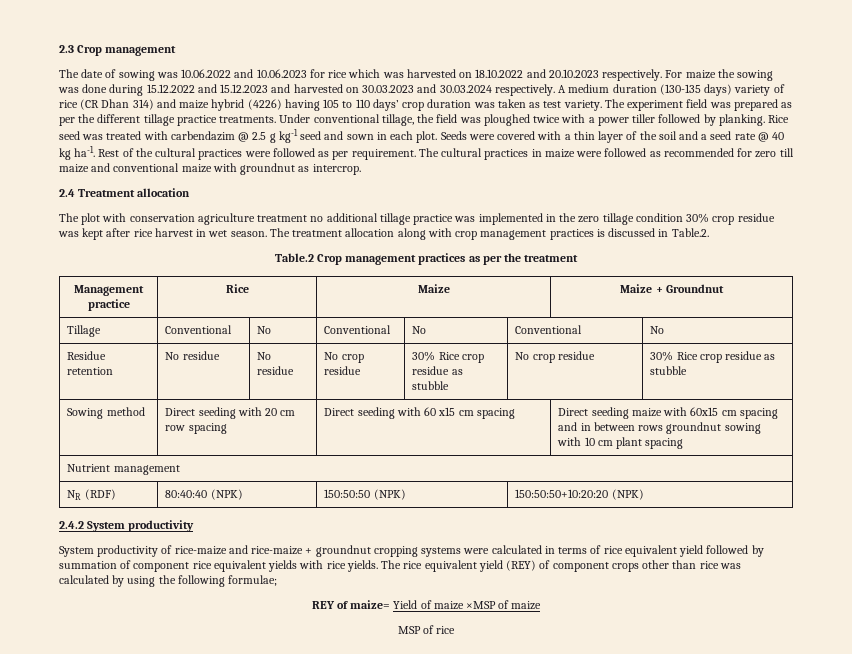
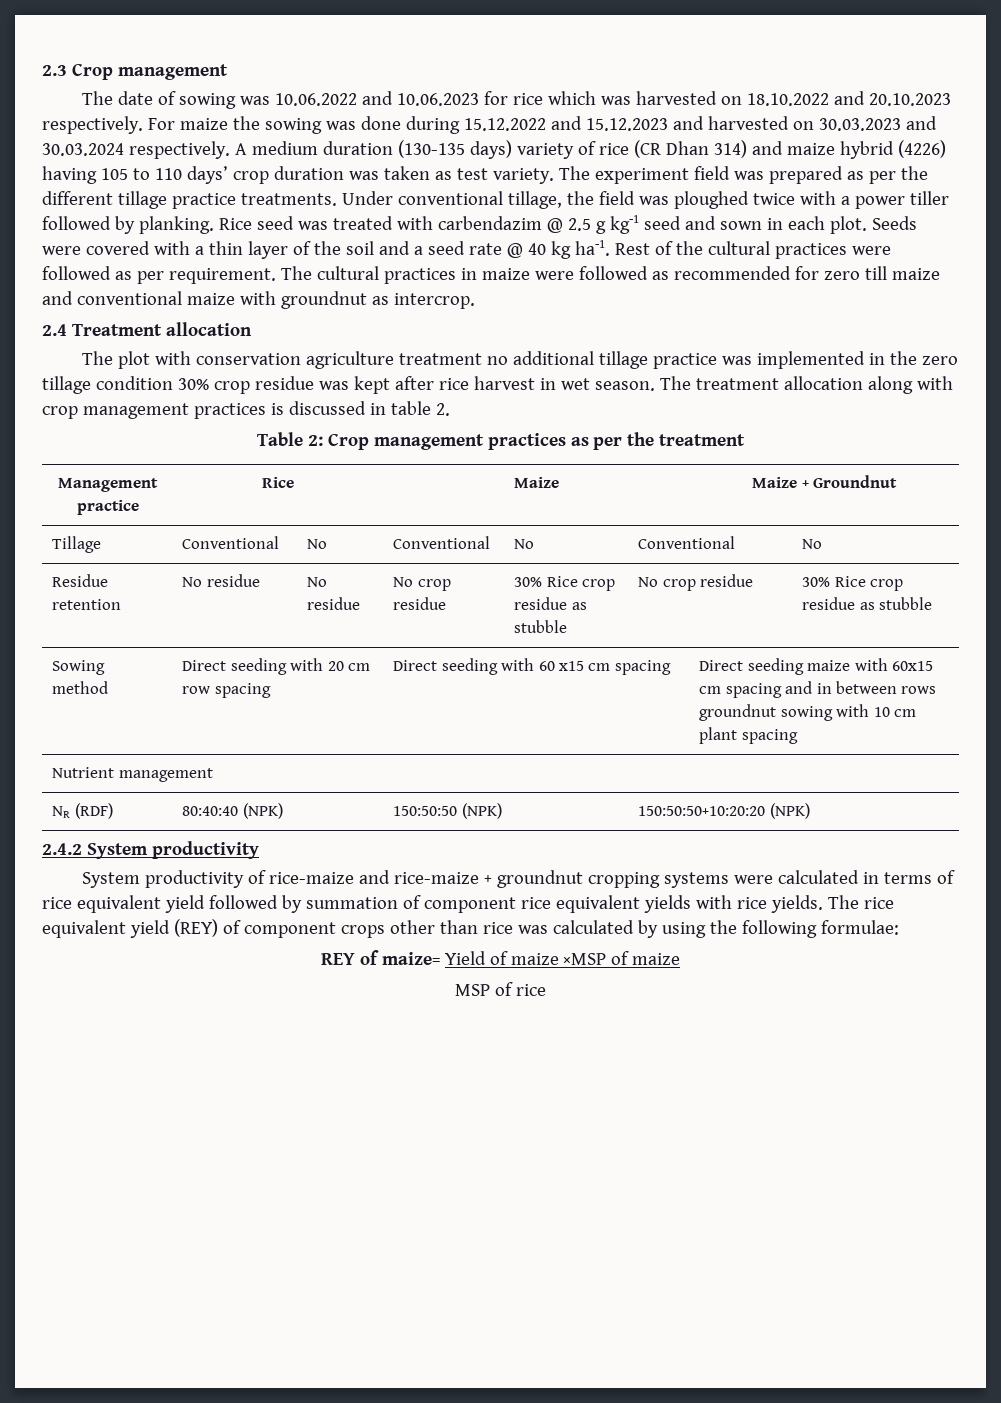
- The treatment allocation along with crop management practices is discussed in Table.2.
- Table.2 Crop management practices as per the treatment
+ The treatment allocation along with crop management practices is discussed in table 2.
+ Table 2: Crop management practices as per the treatment
- The rice equivalent yield (REY) of component crops other than rice was calculated by using the following formulae;
+ The rice equivalent yield (REY) of component crops other than rice was calculated by using the following formulae:

